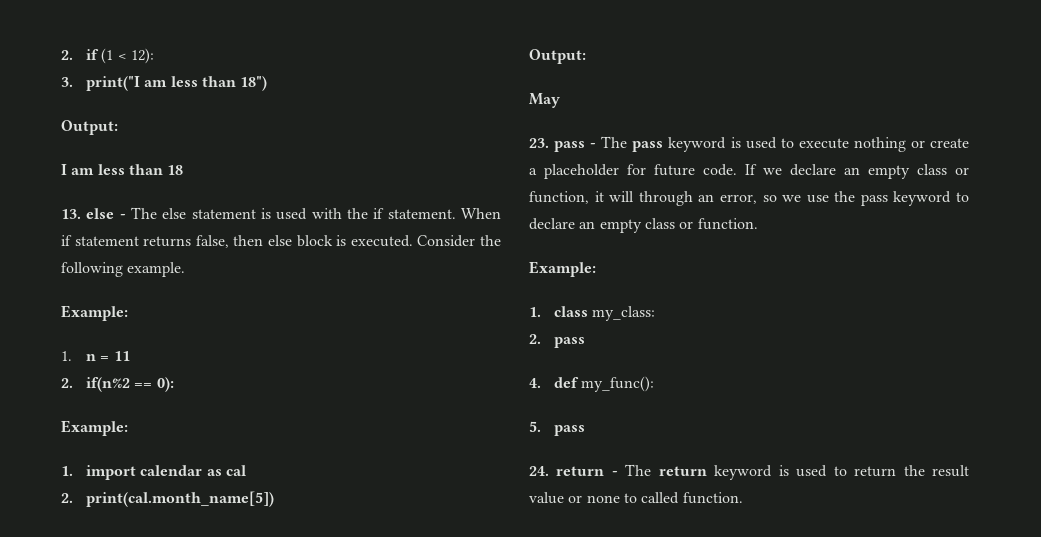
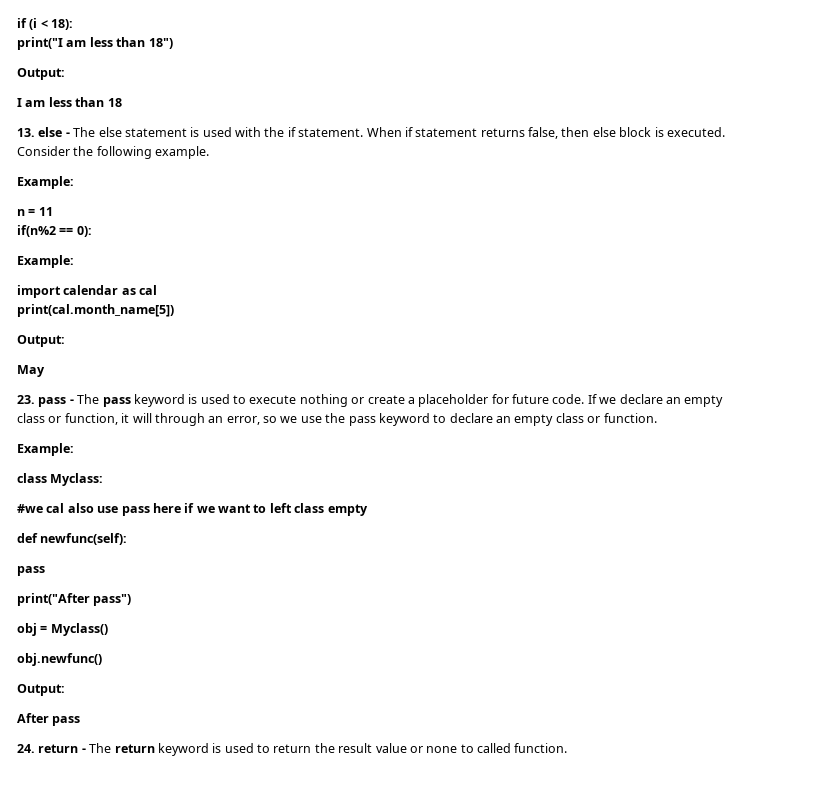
- 2. if (1 < 12):
- 3. print("I am less than 18")
+ if (i < 18):
+ print("I am less than 18")
- 1. n = 11
+ n = 11
- 2. if(n%2 == 0):
+ if(n%2 == 0):
- 1. import calendar as cal
+ import calendar as cal
- 2. print(cal.month_name[5])
+ print(cal.month_name[5])
- 1. class my_class:
- 2. pass
- 4. def my_func():
- 5. pass
+ class Myclass:
+ #we cal also use pass here if we want to left class empty
+ def newfunc(self):
+ pass
+ print("After pass")
+ obj = Myclass()
+ obj.newfunc()
+ Output:
+ After pass

